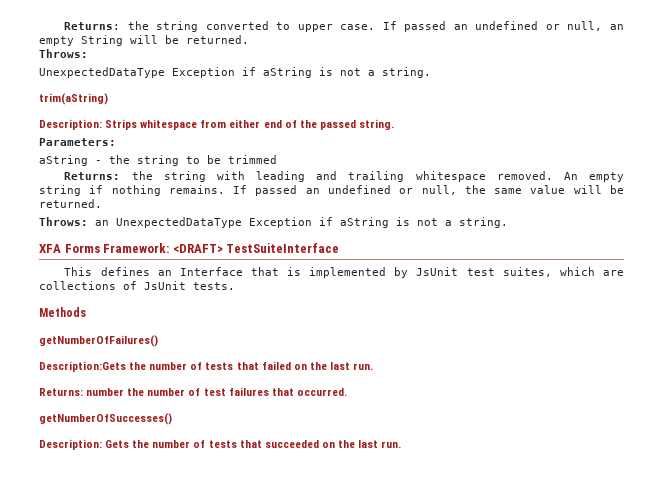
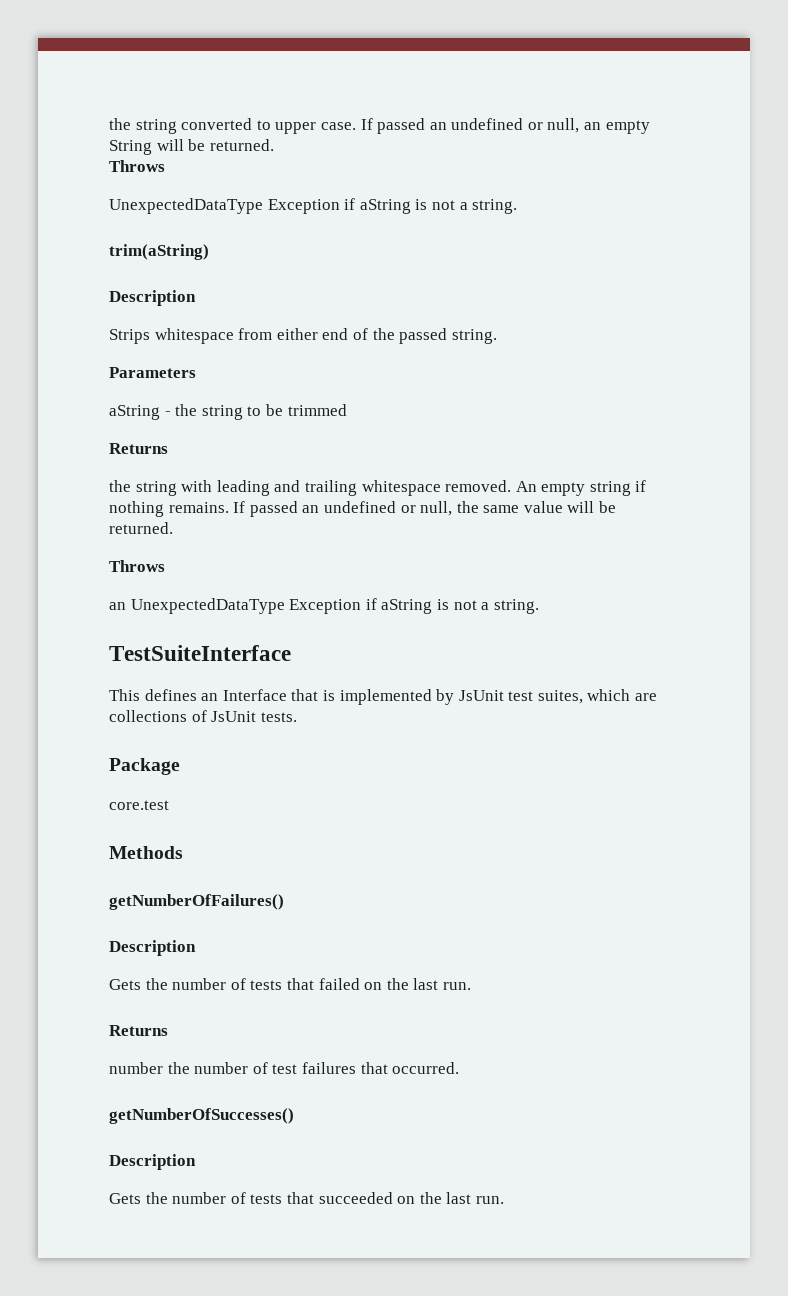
- Returns: the string converted to upper case.
+ the string converted to upper case.
  If passed an undefined or null, an empty String will be returned.
- Throws:
+ Throws
  trim(aString)
- Description: Strips whitespace from either end of the passed string.
+ Description
+ Strips whitespace from either end of the passed string.
- Parameters:
+ Parameters
  aString - the string to be trimmed
- Returns: the string with leading and trailing whitespace removed.
+ Returns
+ the string with leading and trailing whitespace removed.
  If passed an undefined or null, the same value will be returned.
- Throws: an UnexpectedDataType Exception if aString is not a string.
+ Throws
+ an UnexpectedDataType Exception if aString is not a string.
- XFA Forms Framework: <DRAFT> TestSuiteInterface
+ TestSuiteInterface
+ Package
+ core.test
  getNumberOfFailures()
- Description:Gets the number of tests that failed on the last run.
- Returns: number the number of test failures that occurred.
+ Description
+ Gets the number of tests that failed on the last run.
+ Returns
+ number the number of test failures that occurred.
  getNumberOfSuccesses()
- Description: Gets the number of tests that succeeded on the last run.
+ Description
+ Gets the number of tests that succeeded on the last run.

